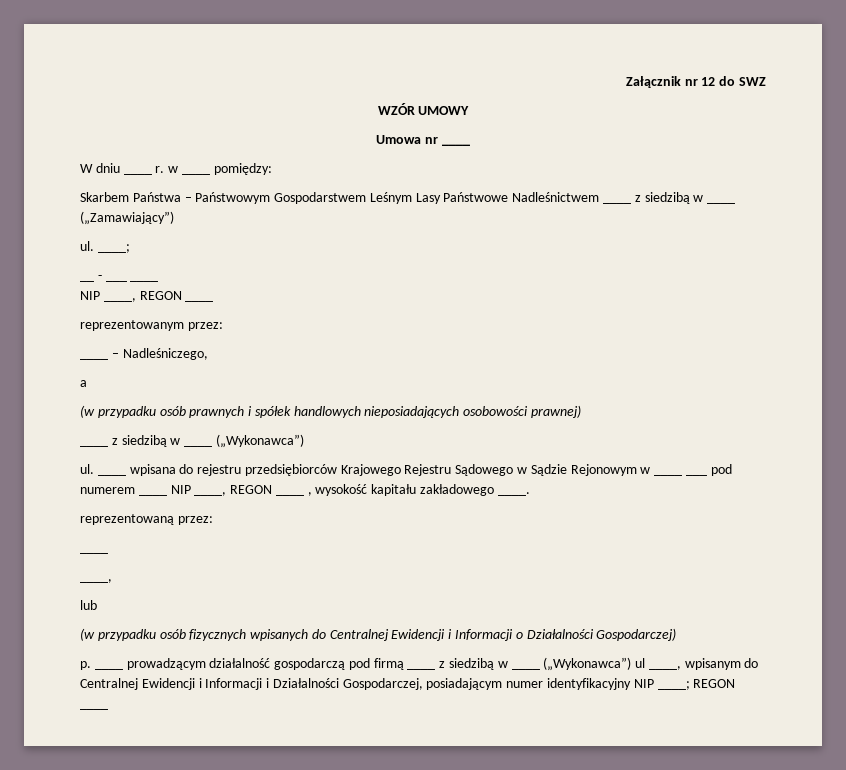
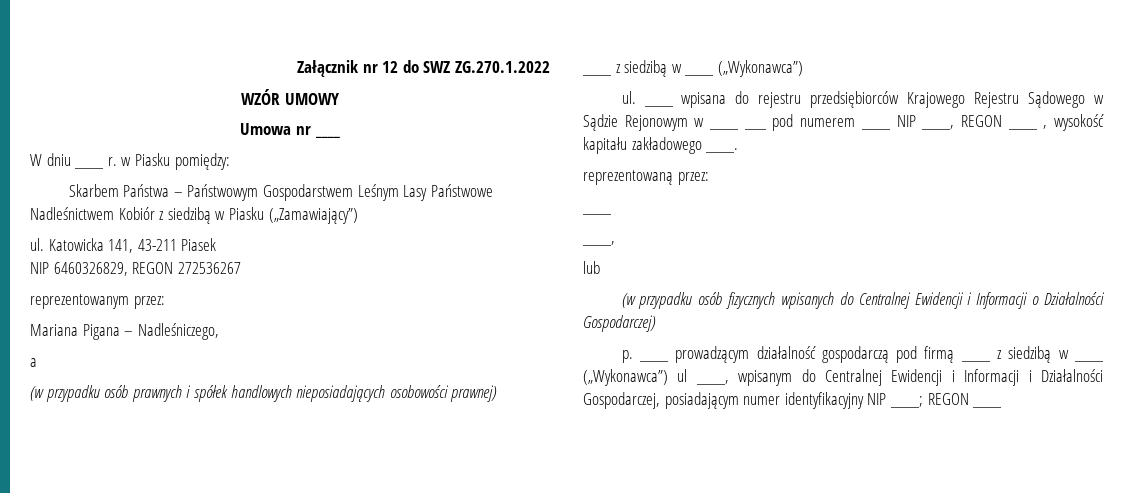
- Załącznik nr 12 do SWZ
+ Załącznik nr 12 do SWZ ZG.270.1.2022
- W dniu ____ r. w ____ pomiędzy:
+ W dniu ____ r. w Piasku pomiędzy:
- Skarbem Państwa – Państwowym Gospodarstwem Leśnym Lasy Państwowe Nadleśnictwem ____ z siedzibą w ____ („Zamawiający”)
+ Skarbem Państwa – Państwowym Gospodarstwem Leśnym Lasy Państwowe Nadleśnictwem Kobiór z siedzibą w Piasku („Zamawiający”)
- ul. ____;
- __ - ___ ____
- NIP ____, REGON ____
+ ul. Katowicka 141, 43-211 Piasek
+ NIP 6460326829, REGON 272536267
- ____ – Nadleśniczego,
+ Mariana Pigana – Nadleśniczego,

